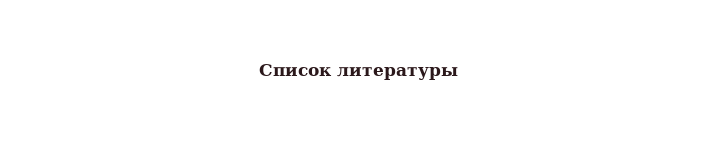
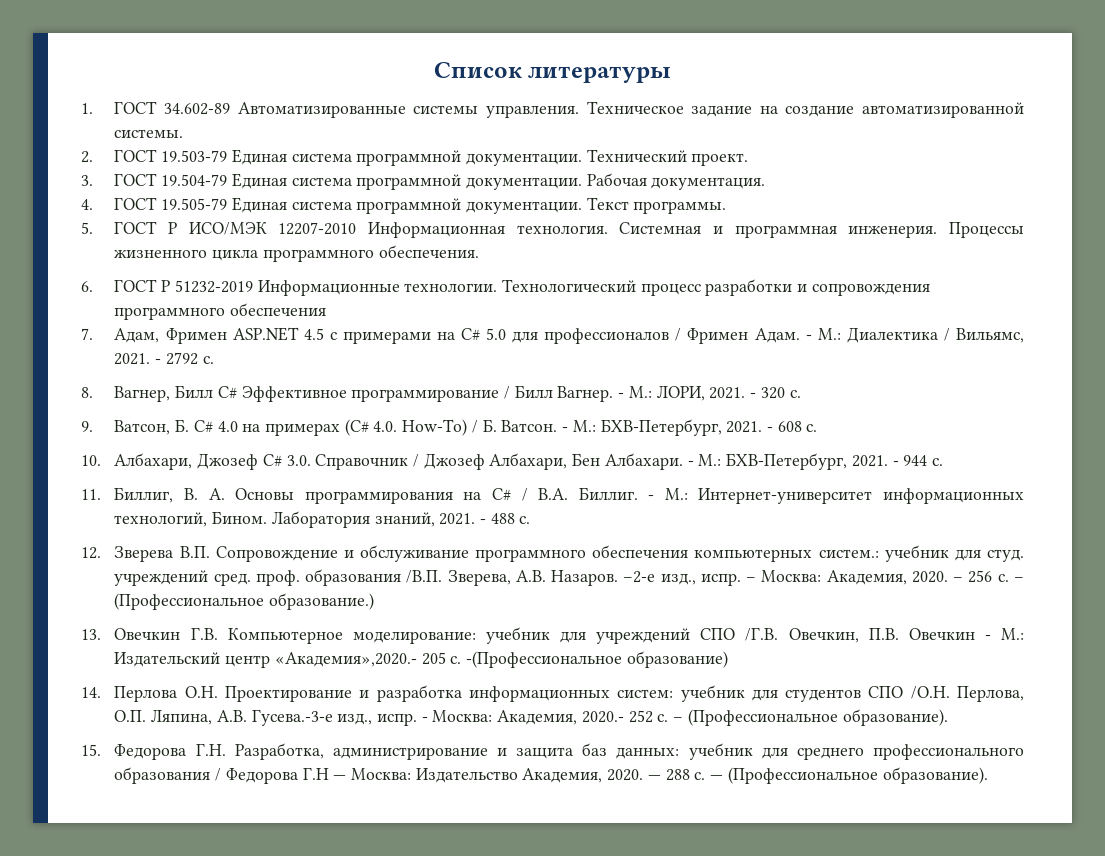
+ 1. ГОСТ 34.602-89 Автоматизированные системы управления. Техническое задание на создание автоматизированной системы.
+ 2. ГОСТ 19.503-79 Единая система программной документации. Технический проект.
+ 3. ГОСТ 19.504-79 Единая система программной документации. Рабочая документация.
+ 4. ГОСТ 19.505-79 Единая система программной документации. Текст программы.
+ 5. ГОСТ Р ИСО/МЭК 12207-2010 Информационная технология. Системная и программная инженерия. Процессы жизненного цикла программного обеспечения.
+ 6. ГОСТ Р 51232-2019 Информационные технологии. Технологический процесс разработки и сопровождения программного обеспечения
+ 7. Адам, Фримен ASP.NET 4.5 с примерами на C# 5.0 для профессионалов / Фримен Адам. - М.: Диалектика / Вильямс, 2021. - 2792 c.
+ 8. Вагнер, Билл С# Эффективное программирование / Билл Вагнер. - М.: ЛОРИ, 2021. - 320 c.
+ 9. Ватсон, Б. С# 4.0 на примерах (C# 4.0. How-To) / Б. Ватсон. - М.: БХВ-Петербург, 2021. - 608 c.
+ 10. Албахари, Джозеф C# 3.0. Справочник / Джозеф Албахари, Бен Албахари. - М.: БХВ-Петербург, 2021. - 944 c.
+ 11. Биллиг, В. А. Основы программирования на С# / В.А. Биллиг. - М.: Интернет-университет информационных технологий, Бином. Лаборатория знаний, 2021. - 488 c.
+ 12. Зверева В.П. Сопровождение и обслуживание программного обеспечения компьютерных систем.: учебник для студ. учреждений сред. проф. образования /В.П. Зверева, А.В. Назаров. –2-е изд., испр. – Москва: Академия, 2020. – 256 с. – (Профессиональное образование.)
+ 13. Овечкин Г.В. Компьютерное моделирование: учебник для учреждений СПО /Г.В. Овечкин, П.В. Овечкин - М.: Издательский центр «Академия»,2020.- 205 с. -(Профессиональное образование)
+ 14. Перлова О.Н. Проектирование и разработка информационных систем: учебник для студентов СПО /О.Н. Перлова, О.П. Ляпина, А.В. Гусева.-3-е изд., испр. - Москва: Академия, 2020.- 252 с. – (Профессиональное образование).
+ 15. Федорова Г.Н. Разработка, администрирование и защита баз данных: учебник для среднего профессионального образования / Федорова Г.Н — Москва: Издательство Академия, 2020. — 288 с. — (Профессиональное образование).

